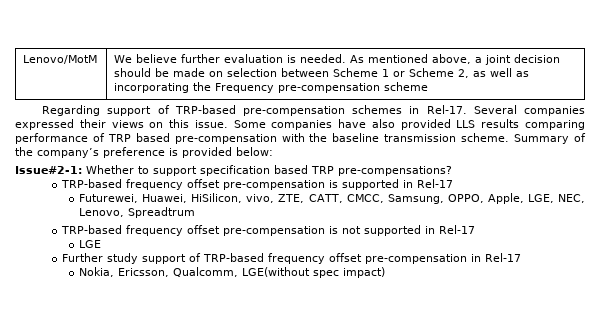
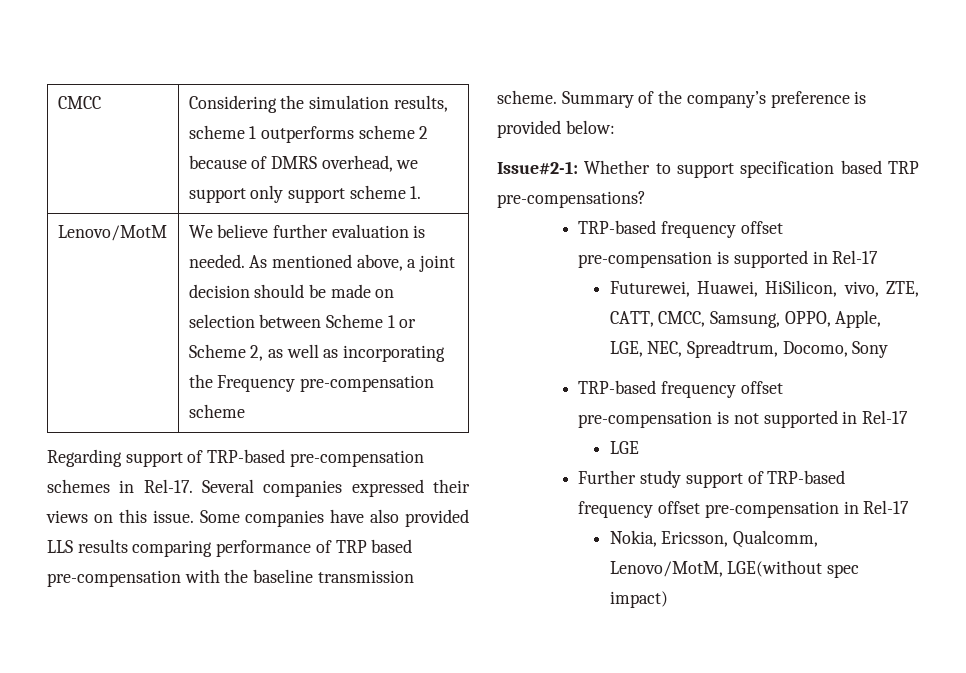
+ CMCC | Considering the simulation results, scheme 1 outperforms scheme 2 because of DMRS overhead, we support only support scheme 1.
- Futurewei, Huawei, HiSilicon, vivo, ZTE, CATT, CMCC, Samsung, OPPO, Apple, LGE, NEC, Lenovo, Spreadtrum
+ Futurewei, Huawei, HiSilicon, vivo, ZTE, CATT, CMCC, Samsung, OPPO, Apple, LGE, NEC, Spreadtrum, Docomo, Sony
- Nokia, Ericsson, Qualcomm, LGE(without spec impact)
+ Nokia, Ericsson, Qualcomm, Lenovo/MotM, LGE(without spec impact)

